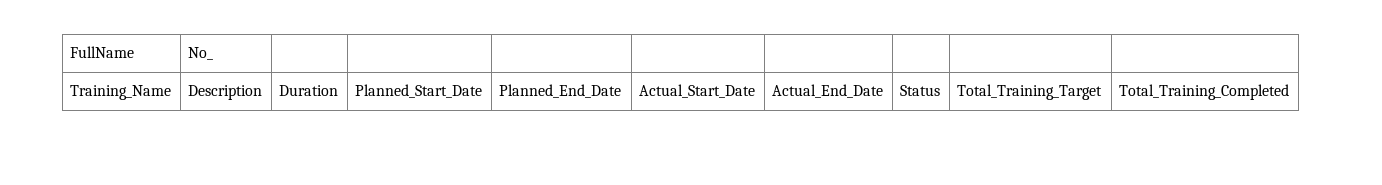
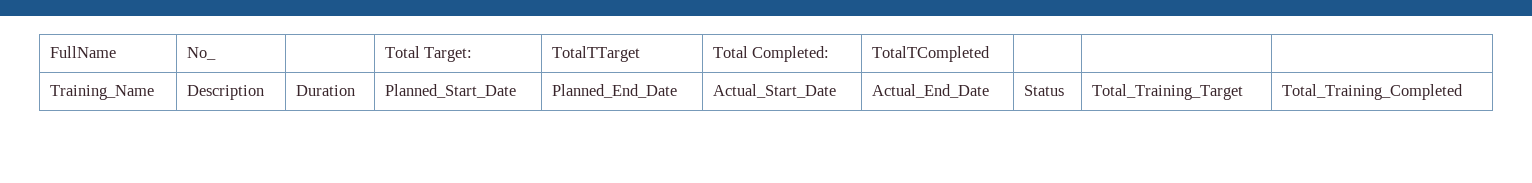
- FullName | No_ | | | | | | | |
+ FullName | No_ | | Total Target: | TotalTTarget | Total Completed: | TotalTCompleted | | |

